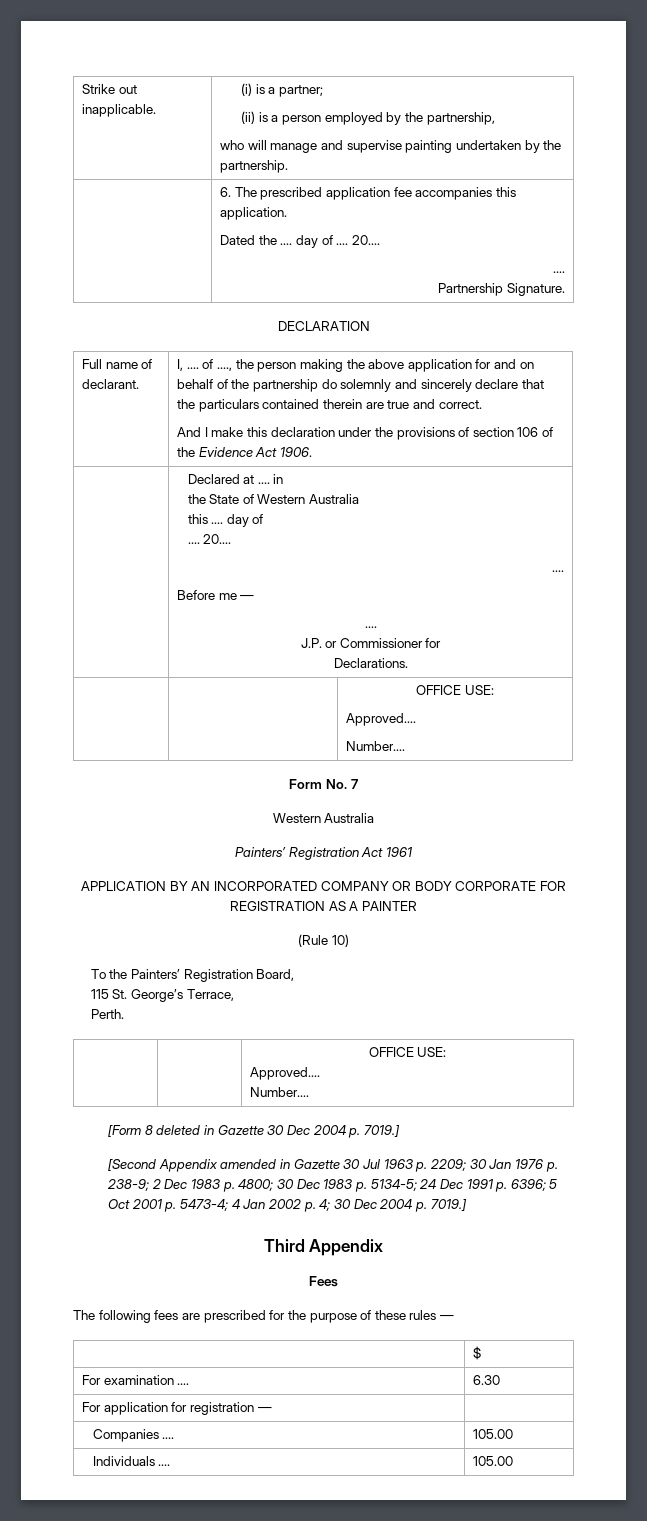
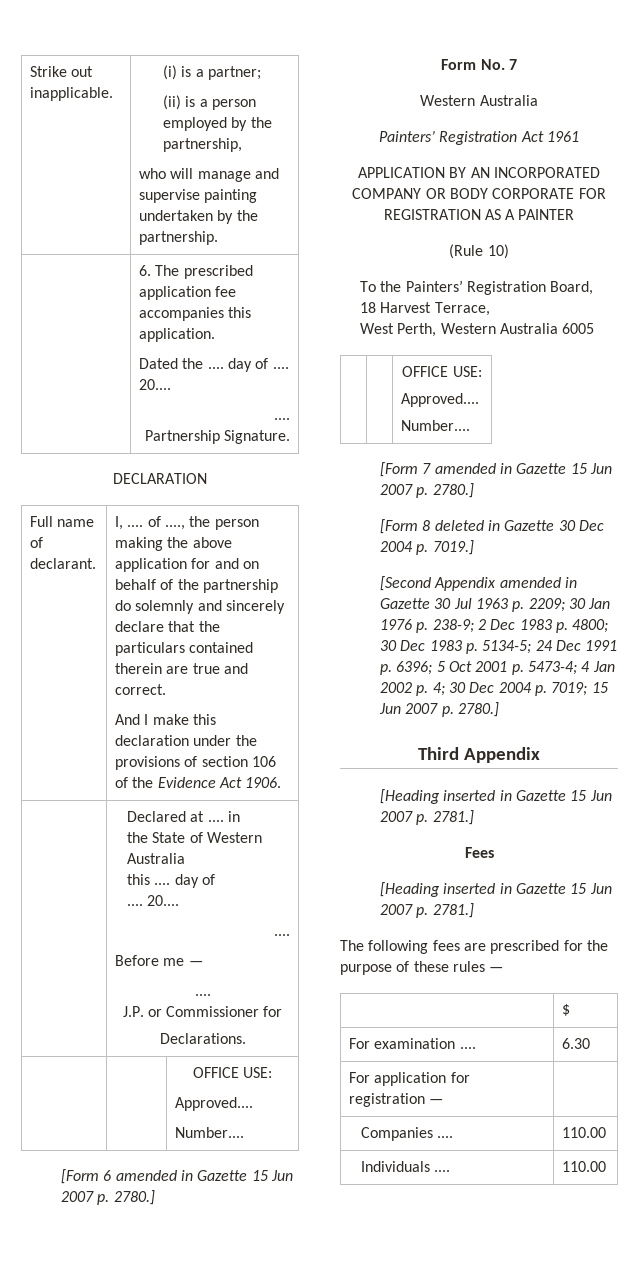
+ [Form 6 amended in Gazette 15 Jun 2007 p. 2780.]
- 115 St. George’s Terrace,
- Perth.
+ 18 Harvest Terrace,
+ West Perth, Western Australia 6005
  | | OFFICE USE:
  Approved....
  Number....
+ [Form 7 amended in Gazette 15 Jun 2007 p. 2780.]
- [Second Appendix amended in Gazette 30 Jul 1963 p. 2209; 30 Jan 1976 p. 238-9; 2 Dec 1983 p. 4800; 30 Dec 1983 p. 5134-5; 24 Dec 1991 p. 6396; 5 Oct 2001 p. 5473-4; 4 Jan 2002 p. 4; 30 Dec 2004 p. 7019.]
+ [Second Appendix amended in Gazette 30 Jul 1963 p. 2209; 30 Jan 1976 p. 238-9; 2 Dec 1983 p. 4800; 30 Dec 1983 p. 5134-5; 24 Dec 1991 p. 6396; 5 Oct 2001 p. 5473-4; 4 Jan 2002 p. 4; 30 Dec 2004 p. 7019; 15 Jun 2007 p. 2780.]
  Third Appendix
+ [Heading inserted in Gazette 15 Jun 2007 p. 2781.]
  Fees
+ [Heading inserted in Gazette 15 Jun 2007 p. 2781.]
- Companies .... | 105.00
+ Companies .... | 110.00
- Individuals .... | 105.00
+ Individuals .... | 110.00

